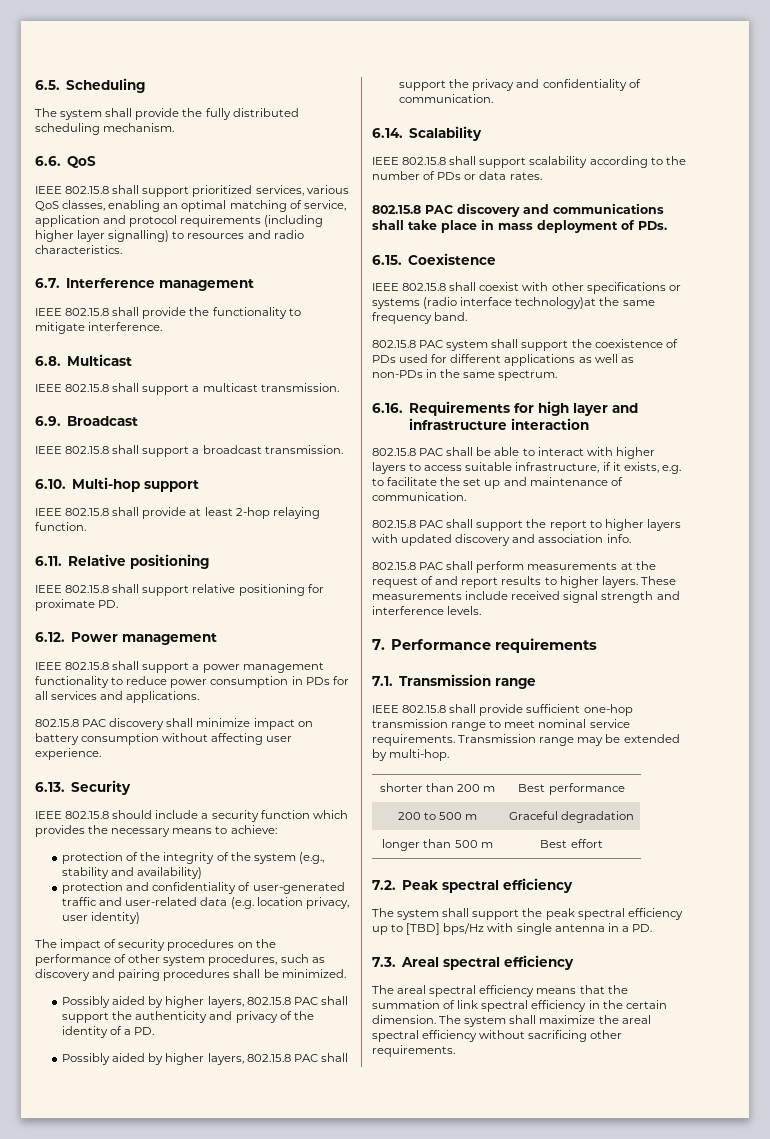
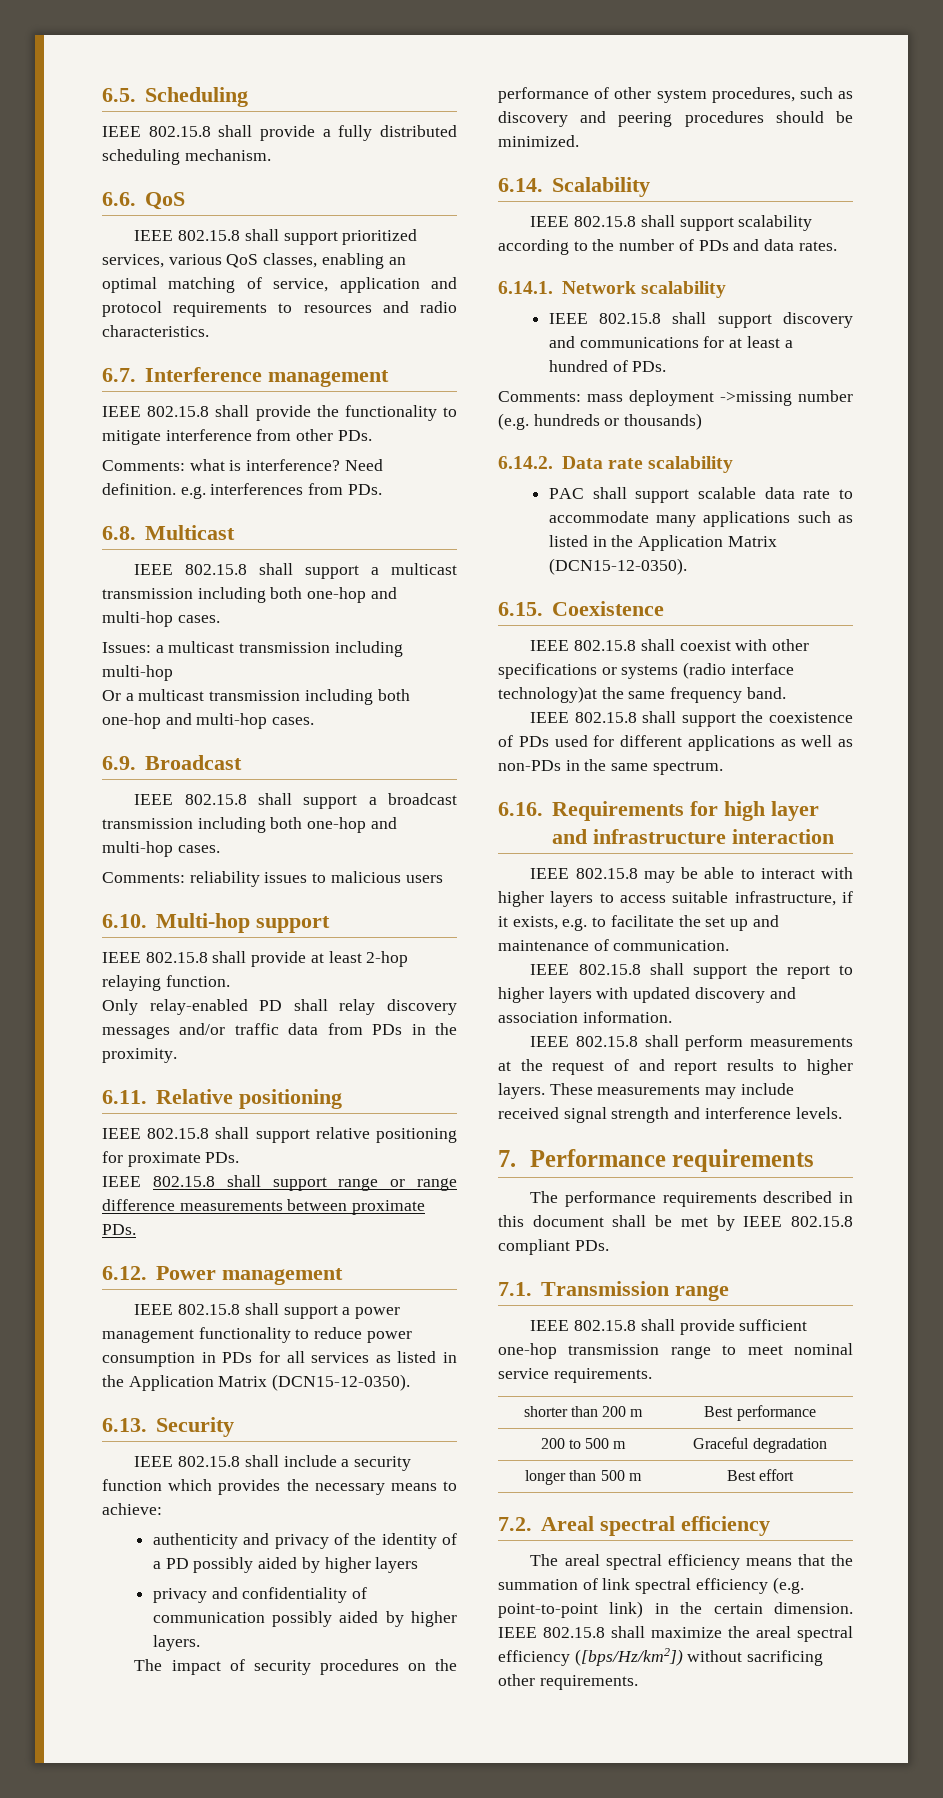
- The system shall provide the fully distributed scheduling mechanism.
+ IEEE 802.15.8 shall provide a fully distributed scheduling mechanism.
- IEEE 802.15.8 shall support prioritized services, various QoS classes, enabling an optimal matching of service, application and protocol requirements (including higher layer signalling) to resources and radio characteristics.
+ IEEE 802.15.8 shall support prioritized services, various QoS classes, enabling an optimal matching of service, application and protocol requirements to resources and radio characteristics.
- IEEE 802.15.8 shall provide the functionality to mitigate interference.
+ IEEE 802.15.8 shall provide the functionality to mitigate interference from other PDs.
+ Comments: what is interference? Need definition. e.g. interferences from PDs.
- IEEE 802.15.8 shall support a multicast transmission.
+ IEEE 802.15.8 shall support a multicast transmission including both one-hop and multi-hop cases.
+ Issues: a multicast transmission including multi-hop
+ Or a multicast transmission including both one-hop and multi-hop cases.
- IEEE 802.15.8 shall support a broadcast transmission.
+ IEEE 802.15.8 shall support a broadcast transmission including both one-hop and multi-hop cases.
+ Comments: reliability issues to malicious users
+ Only relay-enabled PD shall relay discovery messages and/or traffic data from PDs in the proximity.
- IEEE 802.15.8 shall support relative positioning for proximate PD.
+ IEEE 802.15.8 shall support relative positioning for proximate PDs.
+ IEEE 802.15.8 shall support range or range difference measurements between proximate PDs.
- IEEE 802.15.8 shall support a power management functionality to reduce power consumption in PDs for all services and applications.
- 802.15.8 PAC discovery shall minimize impact on battery consumption without affecting user experience.
+ IEEE 802.15.8 shall support a power management functionality to reduce power consumption in PDs for all services as listed in the Application Matrix (DCN15-12-0350).
- IEEE 802.15.8 should include a security function which provides the necessary means to achieve:
+ IEEE 802.15.8 shall include a security function which provides the necessary means to achieve:
- protection of the integrity of the system (e.g., stability and availability)
- protection and confidentiality of user-generated traffic and user-related data (e.g. location privacy, user identity)
+ authenticity and privacy of the identity of a PD possibly aided by higher layers
+ privacy and confidentiality of communication possibly aided by higher layers.
- The impact of security procedures on the performance of other system procedures, such as discovery and pairing procedures shall be minimized.
+ The impact of security procedures on the performance of other system procedures, such as discovery and peering procedures should be minimized.
- Possibly aided by higher layers, 802.15.8 PAC shall support the authenticity and privacy of the identity of a PD.
- Possibly aided by higher layers, 802.15.8 PAC shall support the privacy and confidentiality of communication.
- IEEE 802.15.8 shall support scalability according to the number of PDs or data rates.
+ IEEE 802.15.8 shall support scalability according to the number of PDs and data rates.
- 802.15.8 PAC discovery and communications shall take place in mass deployment of PDs.
+ 6.14.1. Network scalability
+ IEEE 802.15.8 shall support discovery and communications for at least a hundred of PDs.
+ Comments: mass deployment ->missing number (e.g. hundreds or thousands)
+ 6.14.2. Data rate scalability
+ PAC shall support scalable data rate to accommodate many applications such as listed in the Application Matrix (DCN15-12-0350).
- 802.15.8 PAC system shall support the coexistence of PDs used for different applications as well as non-PDs in the same spectrum.
+ IEEE 802.15.8 shall support the coexistence of PDs used for different applications as well as non-PDs in the same spectrum.
- 802.15.8 PAC shall be able to interact with higher layers to access suitable infrastructure, if it exists, e.g. to facilitate the set up and maintenance of communication.
+ IEEE 802.15.8 may be able to interact with higher layers to access suitable infrastructure, if it exists, e.g. to facilitate the set up and maintenance of communication.
- 802.15.8 PAC shall support the report to higher layers with updated discovery and association info.
- 802.15.8 PAC shall perform measurements at the request of and report results to higher layers.
+ IEEE 802.15.8 shall support the report to higher layers with updated discovery and association information.
+ IEEE 802.15.8 shall perform measurements at the request of and report results to higher layers.
- These measurements include received signal strength and interference levels.
+ These measurements may include received signal strength and interference levels.
+ The performance requirements described in this document shall be met by IEEE 802.15.8 compliant PDs.
- Transmission range may be extended by multi-hop.
- 7.2. Peak spectral efficiency
- The system shall support the peak spectral efficiency up to [TBD] bps/Hz with single antenna in a PD.
- 7.3. Areal spectral efficiency
+ 7.2. Areal spectral efficiency
- The areal spectral efficiency means that the summation of link spectral efficiency in the certain dimension.
+ The areal spectral efficiency means that the summation of link spectral efficiency (e.g. point-to-point link) in the certain dimension.
- The system shall maximize the areal spectral efficiency without sacrificing other requirements.
+ IEEE 802.15.8 shall maximize the areal spectral efficiency ([bps/Hz/km2]) without sacrificing other requirements.

